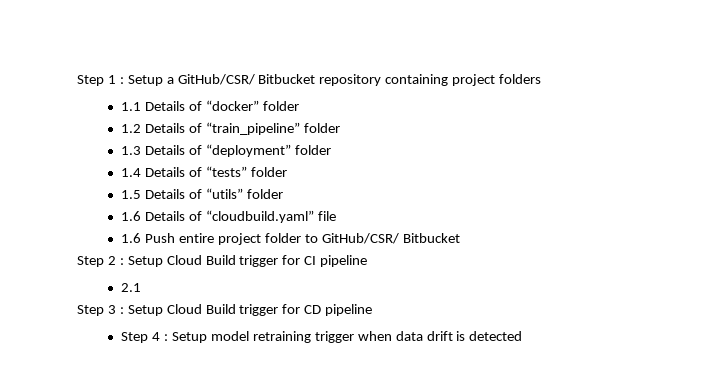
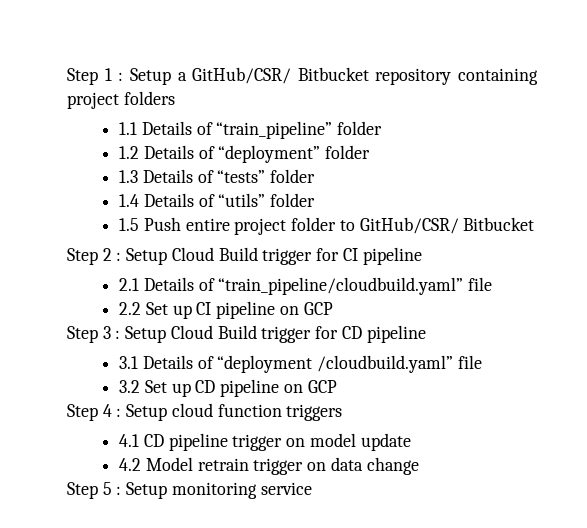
- 1.1 Details of “docker” folder
+ 1.1 Details of “train_pipeline” folder
- 1.2 Details of “train_pipeline” folder
+ 1.2 Details of “deployment” folder
- 1.3 Details of “deployment” folder
+ 1.3 Details of “tests” folder
- 1.4 Details of “tests” folder
+ 1.4 Details of “utils” folder
- 1.5 Details of “utils” folder
- 1.6 Details of “cloudbuild.yaml” file
- 1.6 Push entire project folder to GitHub/CSR/ Bitbucket
+ 1.5 Push entire project folder to GitHub/CSR/ Bitbucket
- 2.1
+ 2.1 Details of “train_pipeline/cloudbuild.yaml” file
+ 2.2 Set up CI pipeline on GCP
- Step 4 : Setup model retraining trigger when data drift is detected
+ 3.1 Details of “deployment /cloudbuild.yaml” file
+ 3.2 Set up CD pipeline on GCP
+ Step 4 : Setup cloud function triggers
+ 4.1 CD pipeline trigger on model update
+ 4.2 Model retrain trigger on data change
+ Step 5 : Setup monitoring service

